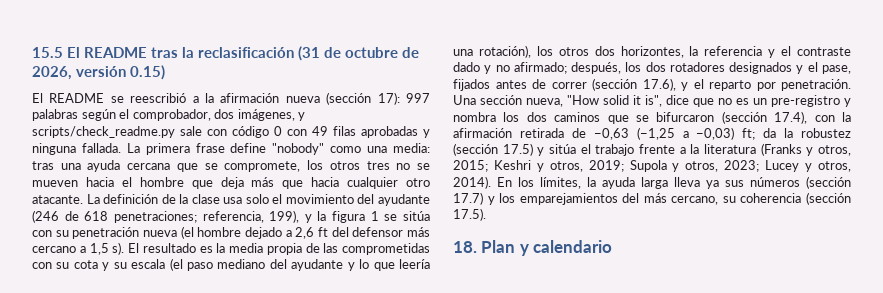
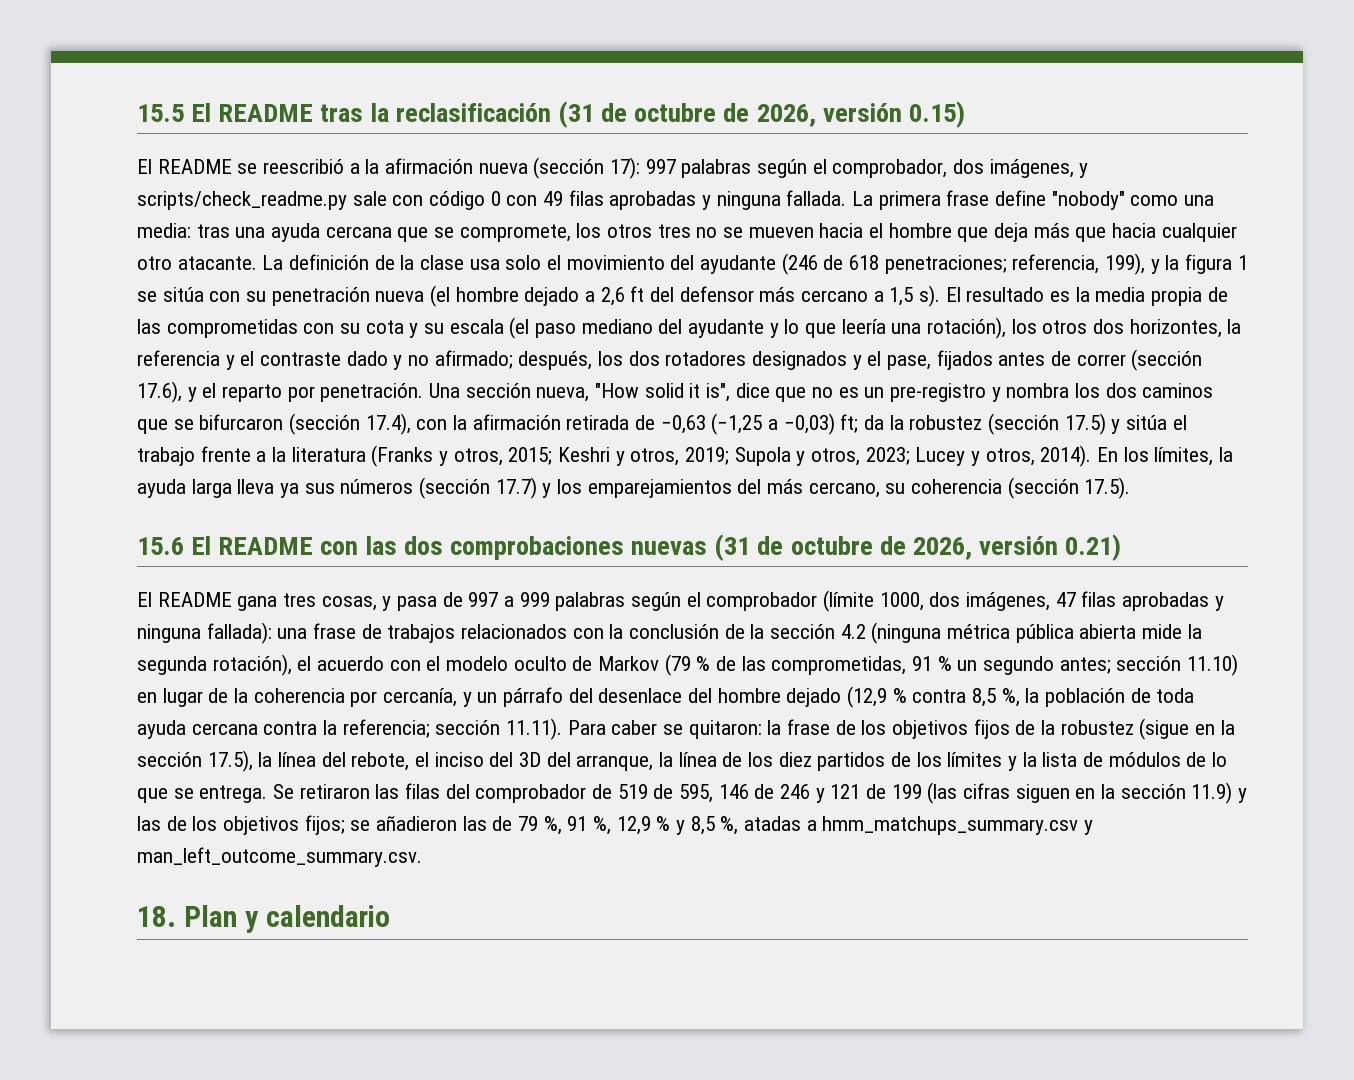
+ 15.6 El README con las dos comprobaciones nuevas (31 de octubre de 2026, versión 0.21)
+ El README gana tres cosas, y pasa de 997 a 999 palabras según el comprobador (límite 1000, dos imágenes, 47 filas aprobadas y ninguna fallada): una frase de trabajos relacionados con la conclusión de la sección 4.2 (ninguna métrica pública abierta mide la segunda rotación), el acuerdo con el modelo oculto de Markov (79 % de las comprometidas, 91 % un segundo antes; sección 11.10) en lugar de la coherencia por cercanía, y un párrafo del desenlace del hombre dejado (12,9 % contra 8,5 %, la población de toda ayuda cercana contra la referencia; sección 11.11). Para caber se quitaron: la frase de los objetivos fijos de la robustez (sigue en la sección 17.5), la línea del rebote, el inciso del 3D del arranque, la línea de los diez partidos de los límites y la lista de módulos de lo que se entrega. Se retiraron las filas del comprobador de 519 de 595, 146 de 246 y 121 de 199 (las cifras siguen en la sección 11.9) y las de los objetivos fijos; se añadieron las de 79 %, 91 %, 12,9 % y 8,5 %, atadas a hmm_matchups_summary.csv y man_left_outcome_summary.csv.

